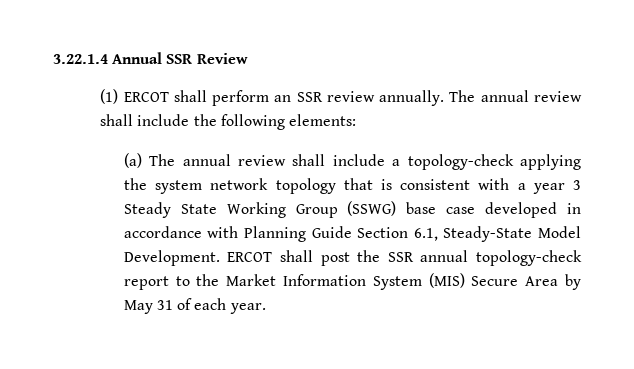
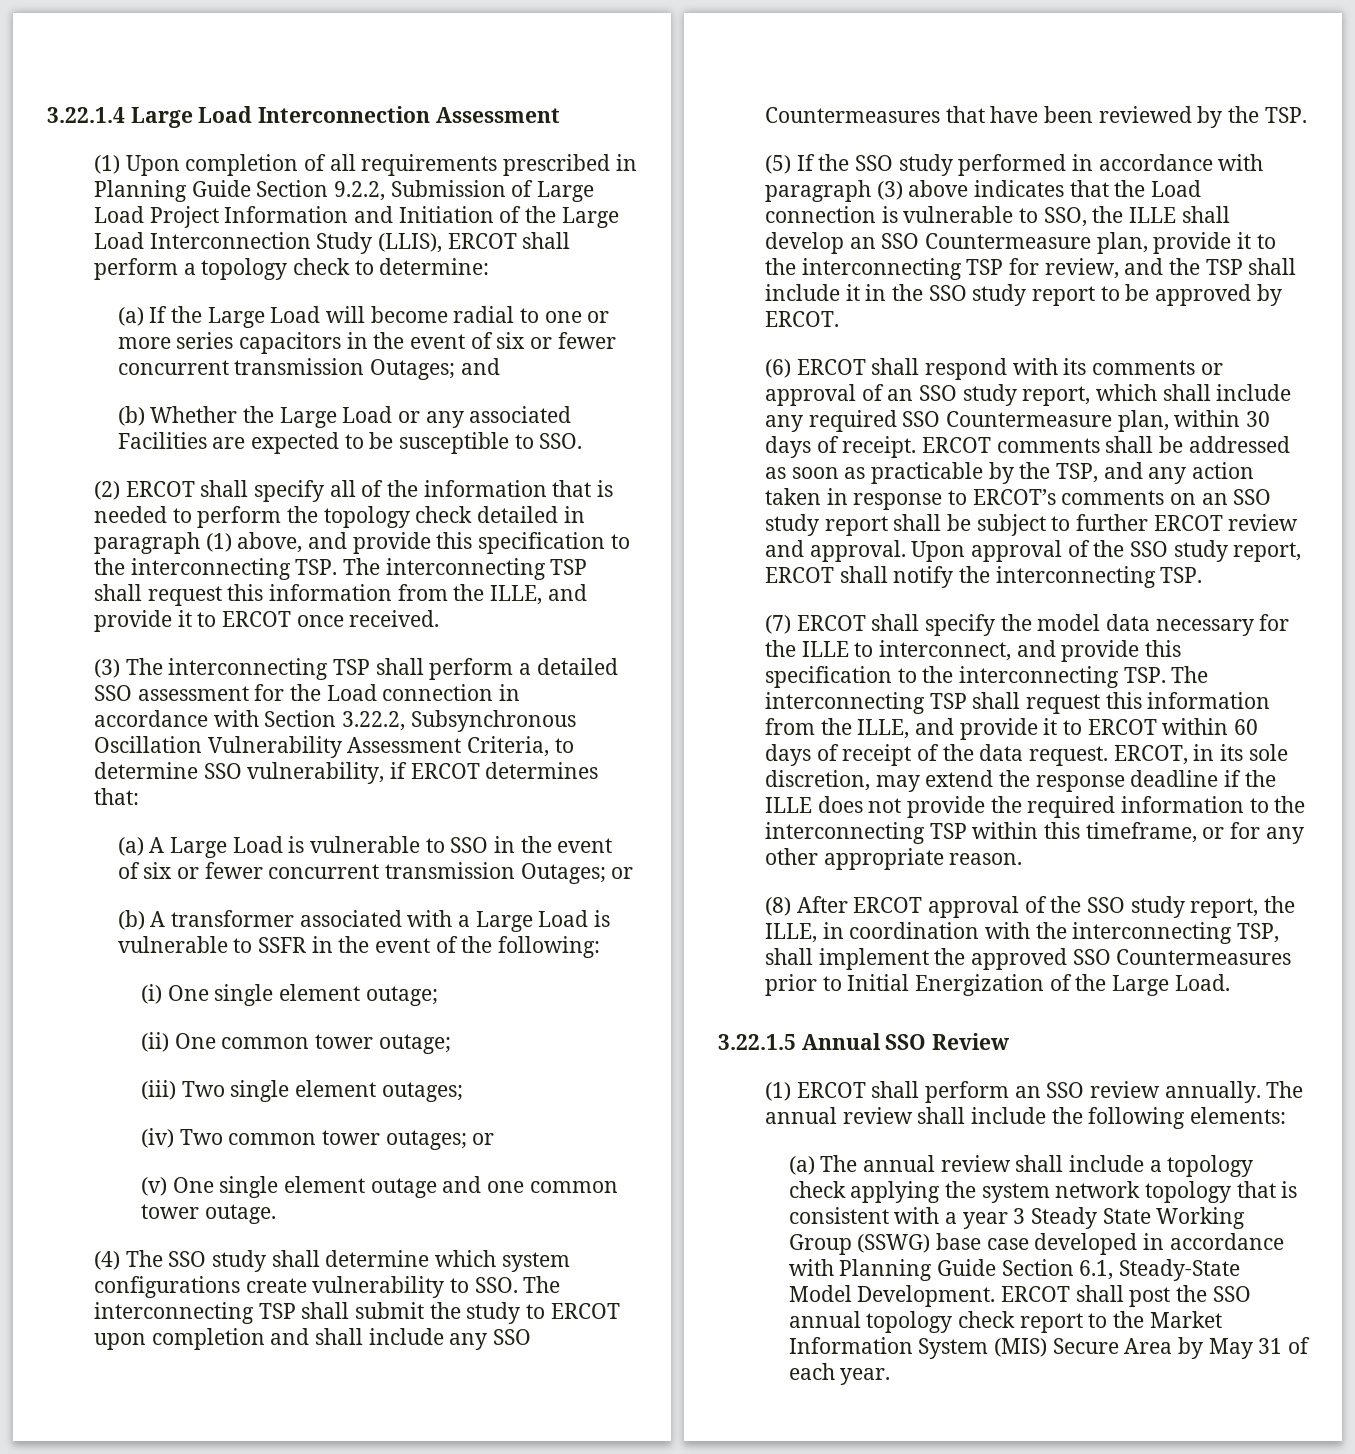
- 3.22.1.4 Annual SSR Review
+ 3.22.1.4 Large Load Interconnection Assessment
+ (1) Upon completion of all requirements prescribed in Planning Guide Section 9.2.2, Submission of Large Load Project Information and Initiation of the Large Load Interconnection Study (LLIS), ERCOT shall perform a topology check to determine:
+ (a) If the Large Load will become radial to one or more series capacitors in the event of six or fewer concurrent transmission Outages; and
+ (b) Whether the Large Load or any associated Facilities are expected to be susceptible to SSO.
+ (2) ERCOT shall specify all of the information that is needed to perform the topology check detailed in paragraph (1) above, and provide this specification to the interconnecting TSP. The interconnecting TSP shall request this information from the ILLE, and provide it to ERCOT once received.
+ (3) The interconnecting TSP shall perform a detailed SSO assessment for the Load connection in accordance with Section 3.22.2, Subsynchronous Oscillation Vulnerability Assessment Criteria, to determine SSO vulnerability, if ERCOT determines that:
+ (a) A Large Load is vulnerable to SSO in the event of six or fewer concurrent transmission Outages; or
+ (b) A transformer associated with a Large Load is vulnerable to SSFR in the event of the following:
+ (i) One single element outage;
+ (ii) One common tower outage;
+ (iii) Two single element outages;
+ (iv) Two common tower outages; or
+ (v) One single element outage and one common tower outage.
+ (4) The SSO study shall determine which system configurations create vulnerability to SSO. The interconnecting TSP shall submit the study to ERCOT upon completion and shall include any SSO Countermeasures that have been reviewed by the TSP.
+ (5) If the SSO study performed in accordance with paragraph (3) above indicates that the Load connection is vulnerable to SSO, the ILLE shall develop an SSO Countermeasure plan, provide it to the interconnecting TSP for review, and the TSP shall include it in the SSO study report to be approved by ERCOT.
+ (6) ERCOT shall respond with its comments or approval of an SSO study report, which shall include any required SSO Countermeasure plan, within 30 days of receipt. ERCOT comments shall be addressed as soon as practicable by the TSP, and any action taken in response to ERCOT’s comments on an SSO study report shall be subject to further ERCOT review and approval. Upon approval of the SSO study report, ERCOT shall notify the interconnecting TSP.
+ (7) ERCOT shall specify the model data necessary for the ILLE to interconnect, and provide this specification to the interconnecting TSP. The interconnecting TSP shall request this information from the ILLE, and provide it to ERCOT within 60 days of receipt of the data request. ERCOT, in its sole discretion, may extend the response deadline if the ILLE does not provide the required information to the interconnecting TSP within this timeframe, or for any other appropriate reason.
+ (8) After ERCOT approval of the SSO study report, the ILLE, in coordination with the interconnecting TSP, shall implement the approved SSO Countermeasures prior to Initial Energization of the Large Load.
+ 3.22.1.5 Annual SSO Review
- (1) ERCOT shall perform an SSR review annually.
+ (1) ERCOT shall perform an SSO review annually.
- (a) The annual review shall include a topology-check applying the system network topology that is consistent with a year 3 Steady State Working Group (SSWG) base case developed in accordance with Planning Guide Section 6.1, Steady-State Model Development.
+ (a) The annual review shall include a topology check applying the system network topology that is consistent with a year 3 Steady State Working Group (SSWG) base case developed in accordance with Planning Guide Section 6.1, Steady-State Model Development.
- ERCOT shall post the SSR annual topology-check report to the Market Information System (MIS) Secure Area by May 31 of each year.
+ ERCOT shall post the SSO annual topology check report to the Market Information System (MIS) Secure Area by May 31 of each year.

